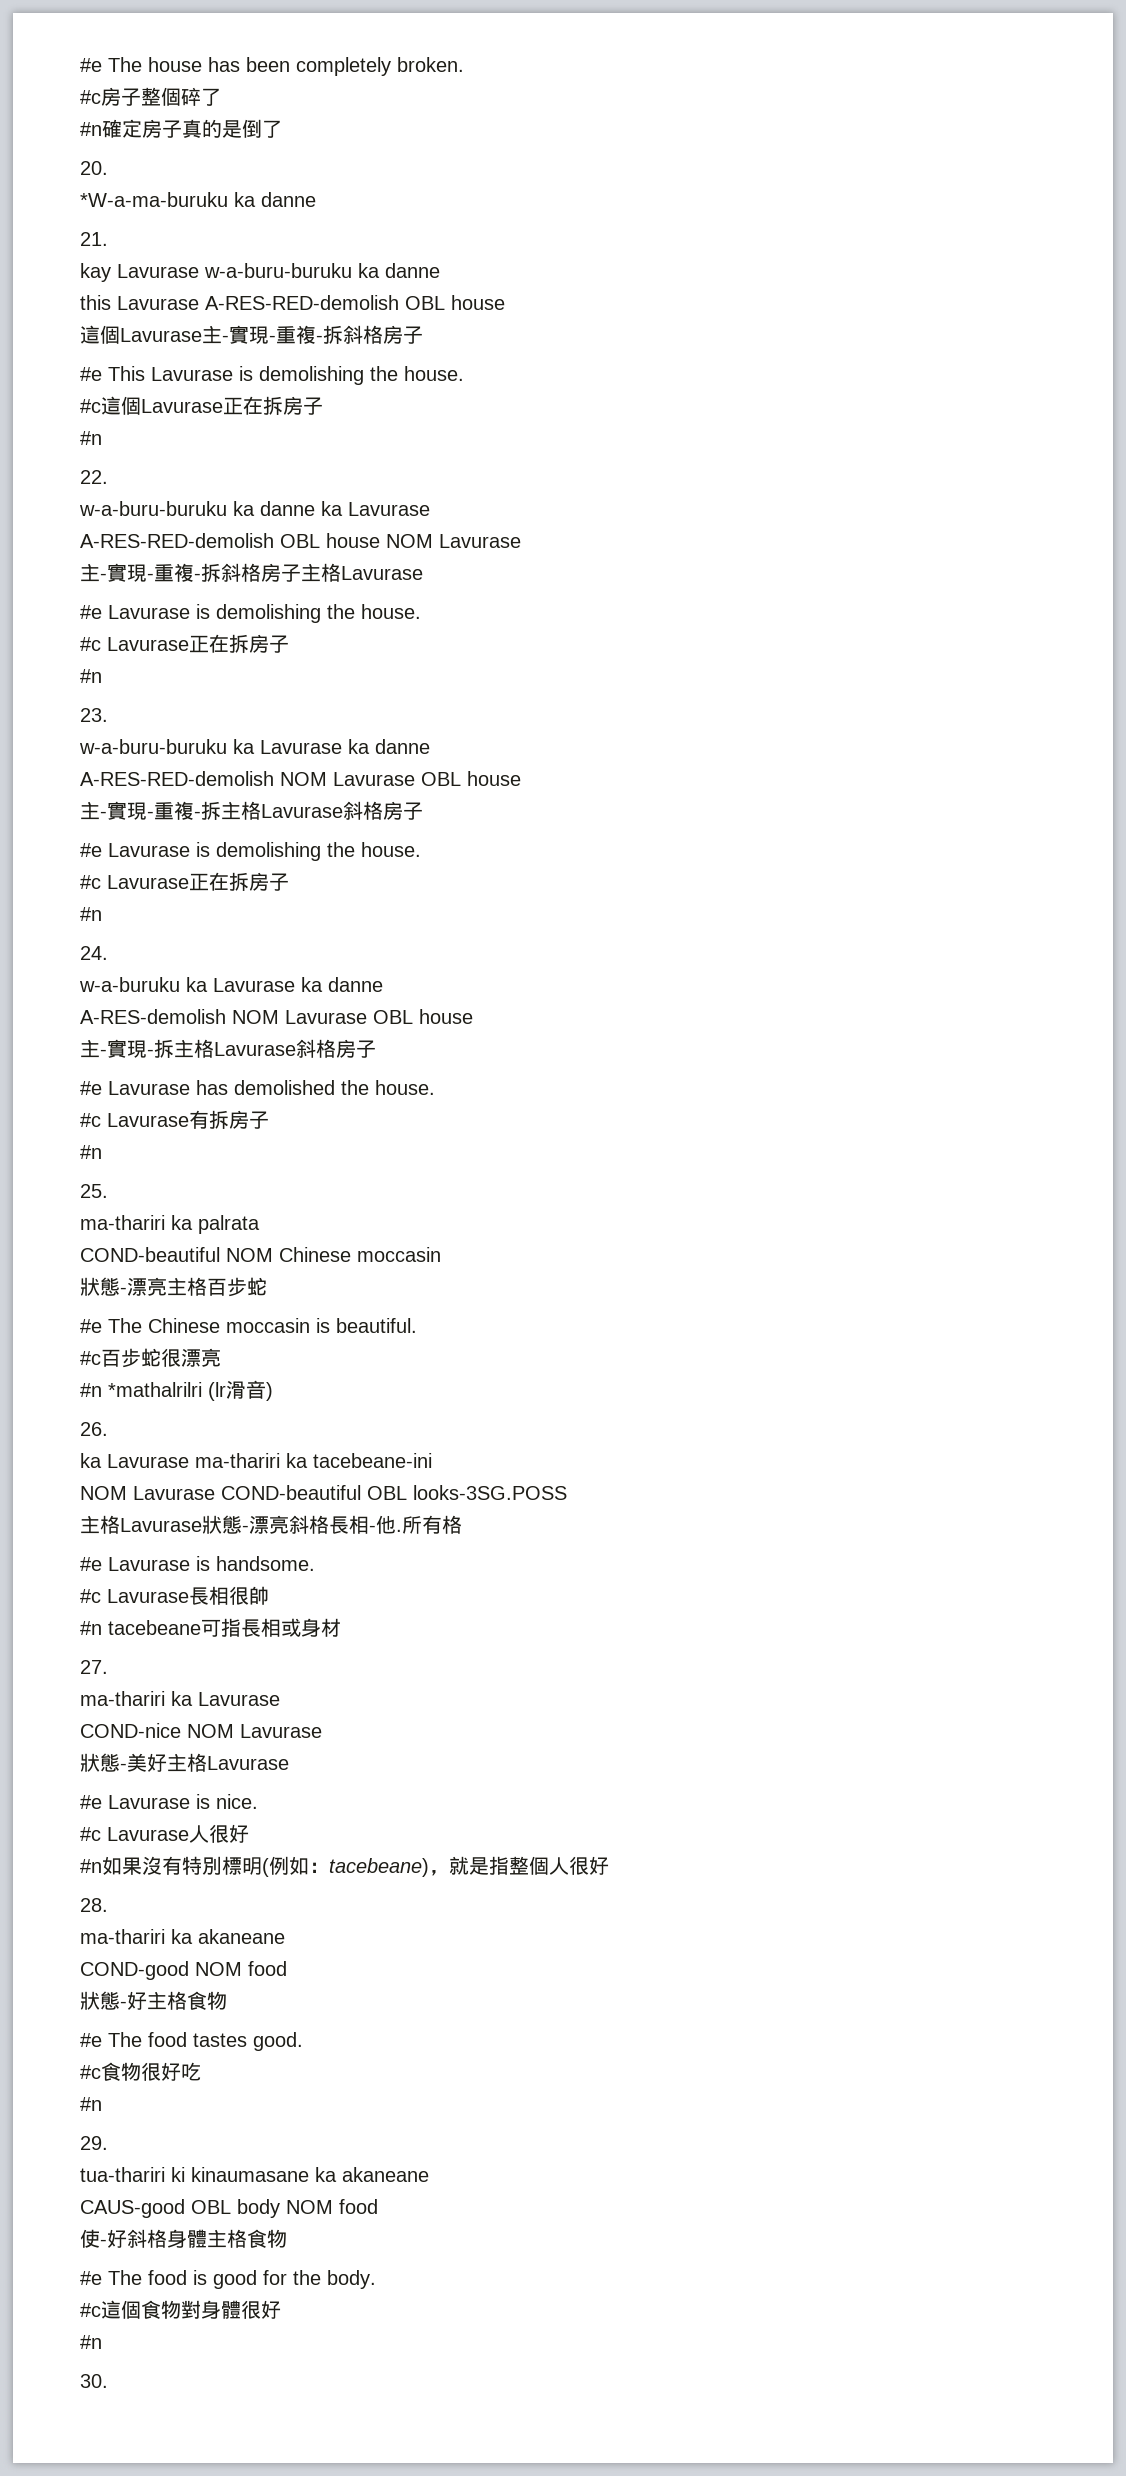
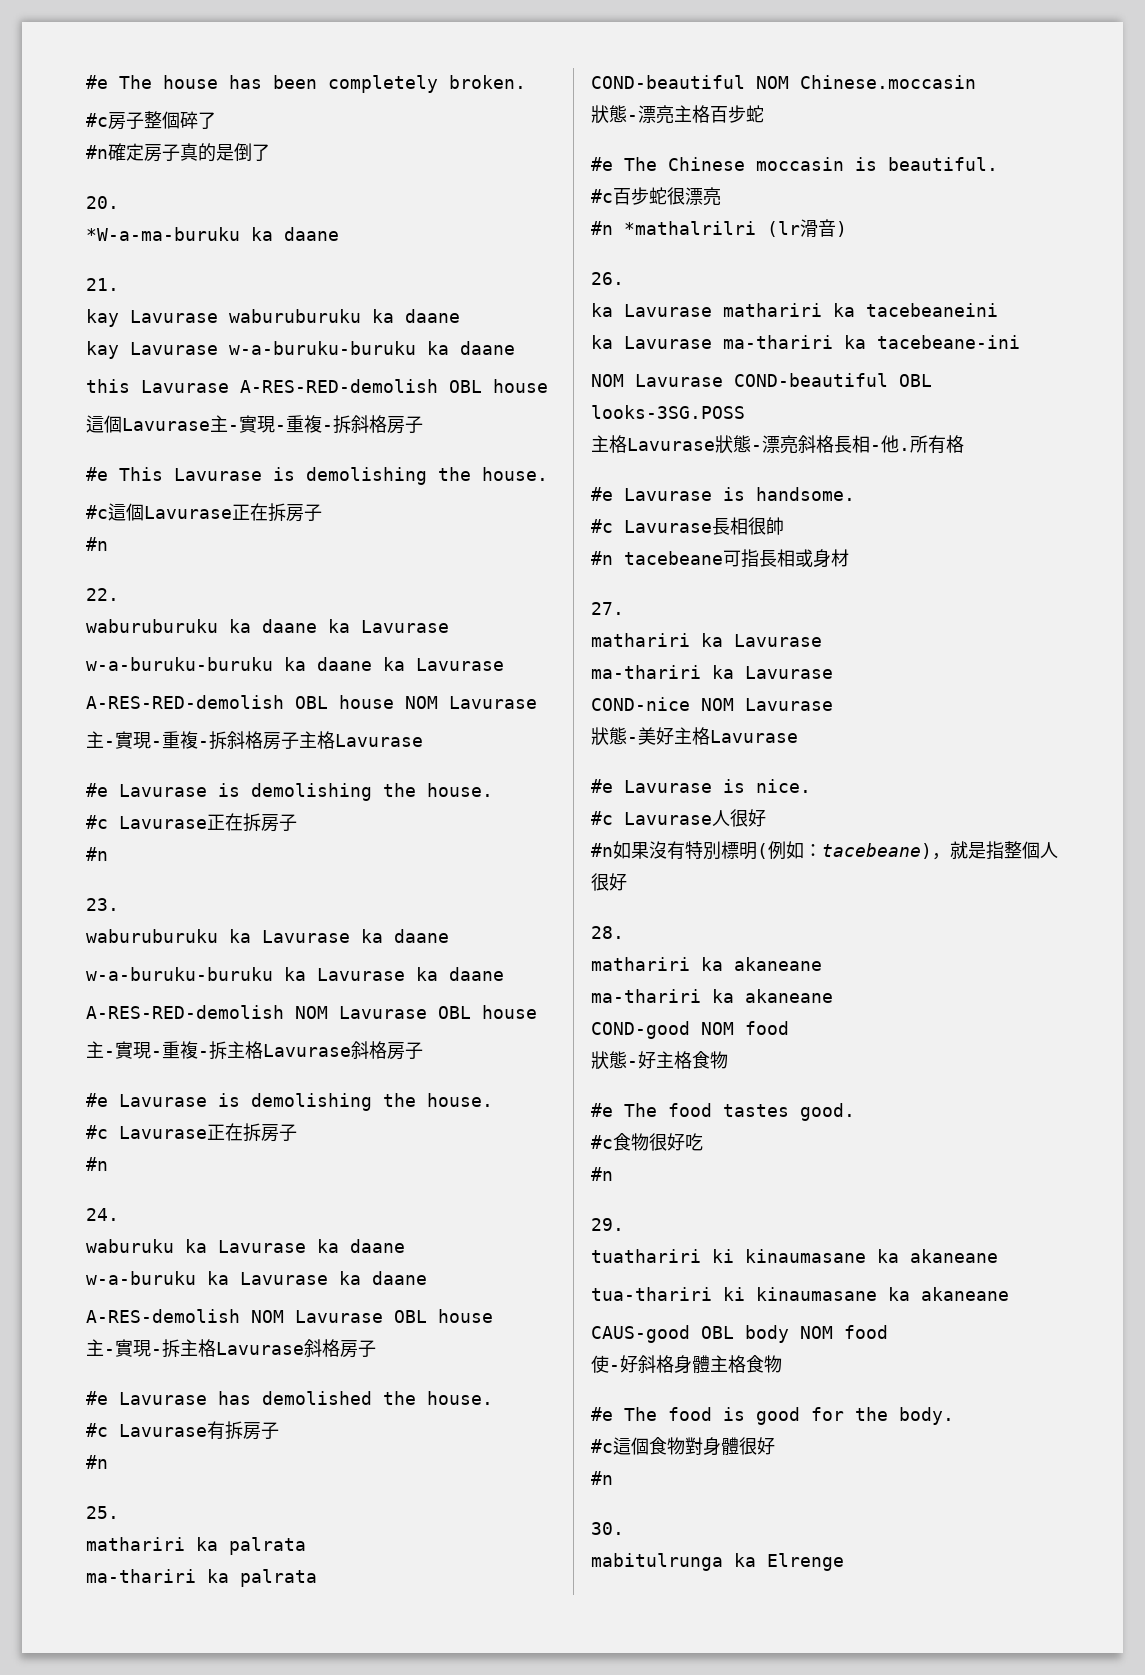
- *W-a-ma-buruku ka danne
+ *W-a-ma-buruku ka daane
- kay Lavurase w-a-buru-buruku ka danne
+ kay Lavurase waburuburuku ka daane
+ kay Lavurase w-a-buruku-buruku ka daane
- w-a-buru-buruku ka danne ka Lavurase
+ waburuburuku ka daane ka Lavurase
+ w-a-buruku-buruku ka daane ka Lavurase
- w-a-buru-buruku ka Lavurase ka danne
+ waburuburuku ka Lavurase ka daane
+ w-a-buruku-buruku ka Lavurase ka daane
+ waburuku ka Lavurase ka daane
- w-a-buruku ka Lavurase ka danne
+ w-a-buruku ka Lavurase ka daane
+ mathariri ka palrata
- COND-beautiful NOM Chinese moccasin
+ COND-beautiful NOM Chinese.moccasin
+ ka Lavurase mathariri ka tacebeaneini
+ mathariri ka Lavurase
+ mathariri ka akaneane
+ tuathariri ki kinaumasane ka akaneane
+ mabitulrunga ka Elrenge

